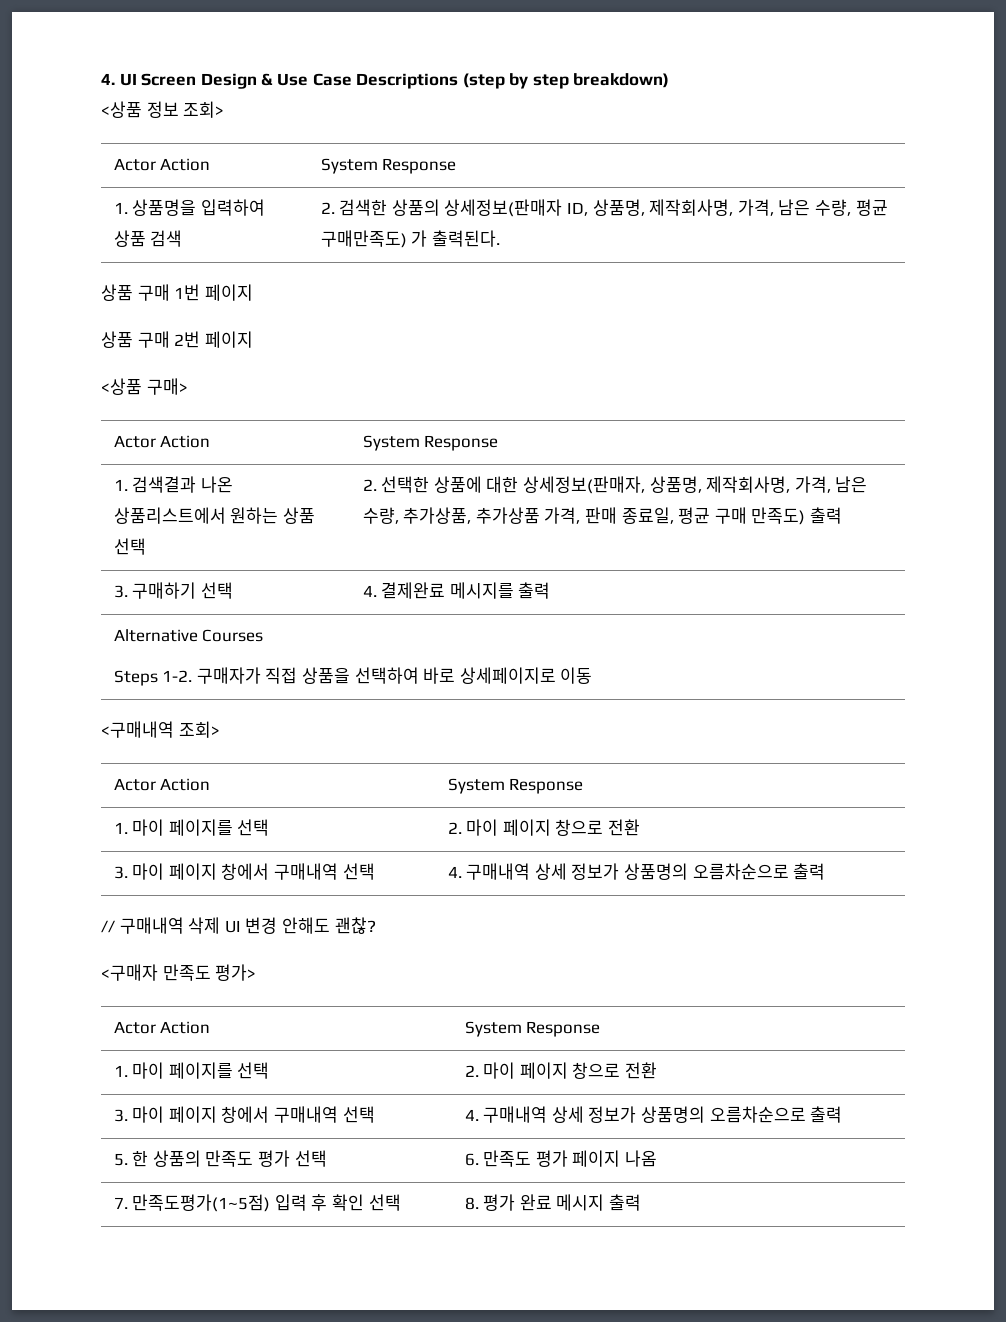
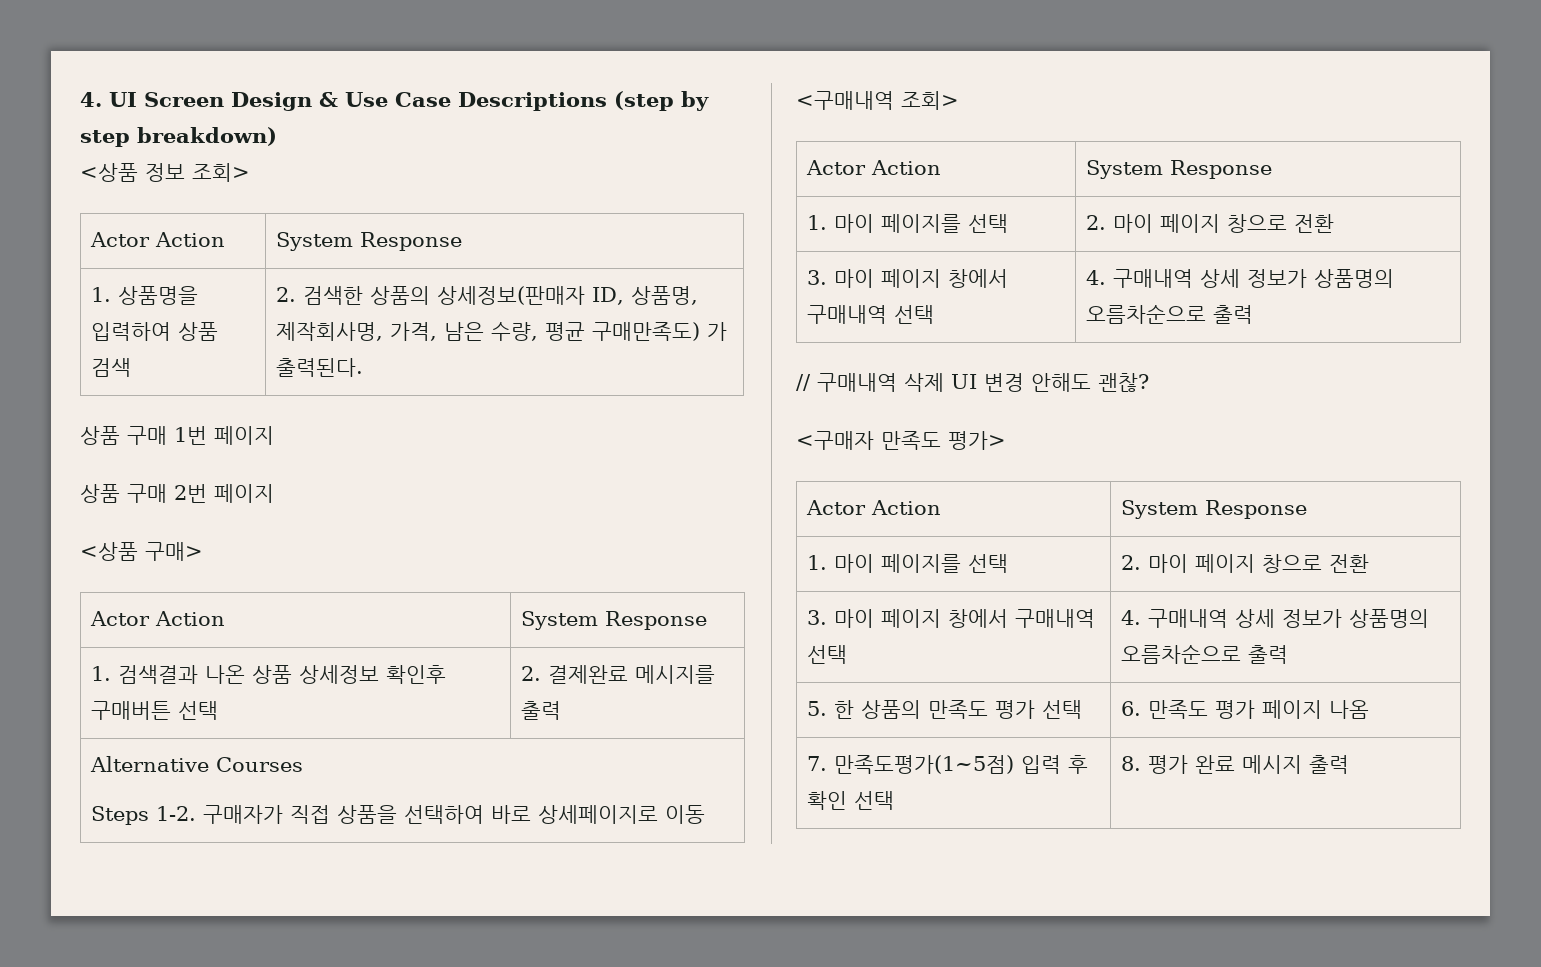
- 1. 검색결과 나온 상품리스트에서 원하는 상품 선택 | 2. 선택한 상품에 대한 상세정보(판매자, 상품명, 제작회사명, 가격, 남은 수량, 추가상품, 추가상품 가격, 판매 종료일, 평균 구매 만족도) 출력
- 3. 구매하기 선택 | 4. 결제완료 메시지를 출력
+ 1. 검색결과 나온 상품 상세정보 확인후 구매버튼 선택 | 2. 결제완료 메시지를 출력

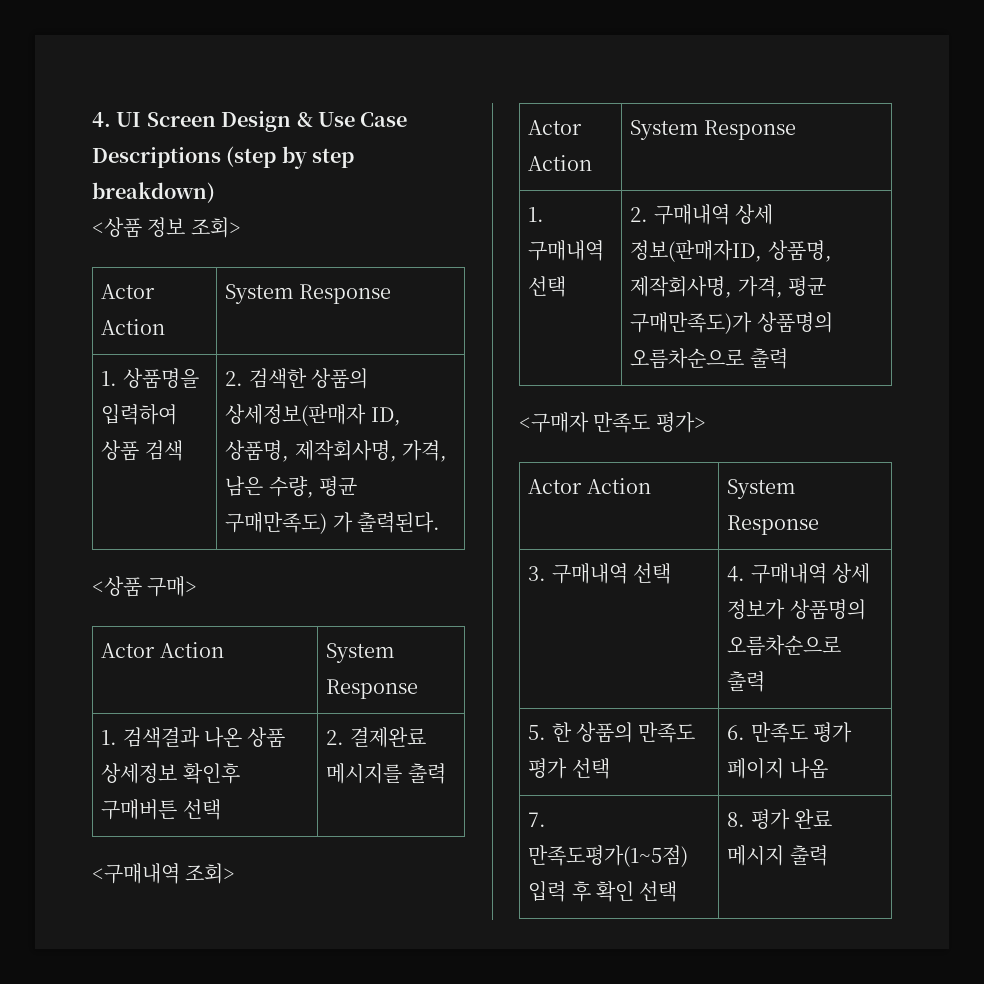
- 상품 구매 1번 페이지
- 상품 구매 2번 페이지
- Alternative Courses
- Steps 1-2. 구매자가 직접 상품을 선택하여 바로 상세페이지로 이동
  <구매내역 조회>
  Actor Action | System Response
- 1. 마이 페이지를 선택 | 2. 마이 페이지 창으로 전환
- 3. 마이 페이지 창에서 구매내역 선택 | 4. 구매내역 상세 정보가 상품명의 오름차순으로 출력
- // 구매내역 삭제 UI 변경 안해도 괜찮?
+ 1. 구매내역 선택 | 2. 구매내역 상세 정보(판매자ID, 상품명, 제작회사명, 가격, 평균 구매만족도)가 상품명의 오름차순으로 출력
  <구매자 만족도 평가>
  Actor Action | System Response
- 1. 마이 페이지를 선택 | 2. 마이 페이지 창으로 전환
- 3. 마이 페이지 창에서 구매내역 선택 | 4. 구매내역 상세 정보가 상품명의 오름차순으로 출력
+ 3. 구매내역 선택 | 4. 구매내역 상세 정보가 상품명의 오름차순으로 출력

